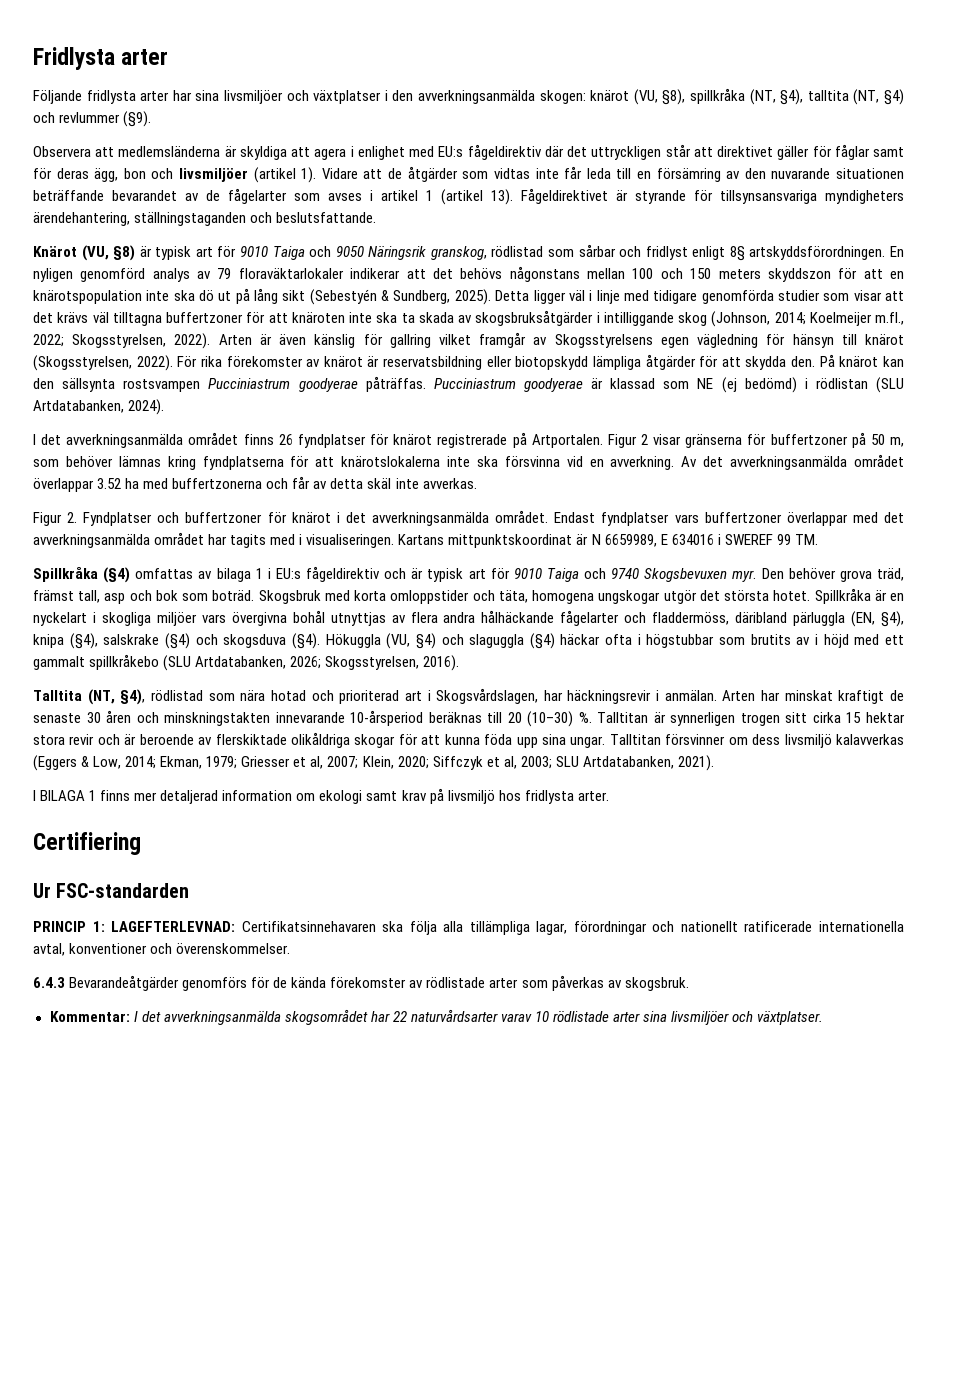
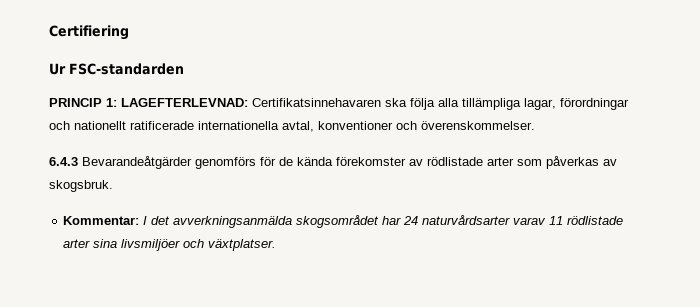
- Fridlysta arter
- Följande fridlysta arter har sina livsmiljöer och växtplatser i den avverkningsanmälda skogen: knärot (VU, §8), spillkråka (NT, §4), talltita (NT, §4) och revlummer (§9).
- Observera att medlemsländerna är skyldiga att agera i enlighet med EU:s fågeldirektiv där det uttryckligen står att direktivet gäller för fåglar samt för deras ägg, bon och livsmiljöer (artikel 1). Vidare att de åtgärder som vidtas inte får leda till en försämring av den nuvarande situationen beträffande bevarandet av de fågelarter som avses i artikel 1 (artikel 13). Fågeldirektivet är styrande för tillsynsansvariga myndigheters ärendehantering, ställningstaganden och beslutsfattande.
- Knärot (VU, §8) är typisk art för 9010 Taiga och 9050 Näringsrik granskog, rödlistad som sårbar och fridlyst enligt 8§ artskyddsförordningen. En nyligen genomförd analys av 79 floraväktarlokaler indikerar att det behövs någonstans mellan 100 och 150 meters skyddszon för att en knärotspopulation inte ska dö ut på lång sikt (Sebestyén & Sundberg, 2025). Detta ligger väl i linje med tidigare genomförda studier som visar att det krävs väl tilltagna buffertzoner för att knäroten inte ska ta skada av skogsbruksåtgärder i intilliggande skog (Johnson, 2014; Koelmeijer m.fl., 2022; Skogsstyrelsen, 2022). Arten är även känslig för gallring vilket framgår av Skogsstyrelsens egen vägledning för hänsyn till knärot (Skogsstyrelsen, 2022). För rika förekomster av knärot är reservatsbildning eller biotopskydd lämpliga åtgärder för att skydda den. På knärot kan den sällsynta rostsvampen Pucciniastrum goodyerae påträffas. Pucciniastrum goodyerae är klassad som NE (ej bedömd) i rödlistan (SLU Artdatabanken, 2024).
- I det avverkningsanmälda området finns 26 fyndplatser för knärot registrerade på Artportalen. Figur 2 visar gränserna för buffertzoner på 50 m, som behöver lämnas kring fyndplatserna för att knärotslokalerna inte ska försvinna vid en avverkning. Av det avverkningsanmälda området överlappar 3.52 ha med buffertzonerna och får av detta skäl inte avverkas.
- Figur 2. Fyndplatser och buffertzoner för knärot i det avverkningsanmälda området. Endast fyndplatser vars buffertzoner överlappar med det avverkningsanmälda området har tagits med i visualiseringen. Kartans mittpunktskoordinat är N 6659989, E 634016 i SWEREF 99 TM.
- Spillkråka (§4) omfattas av bilaga 1 i EU:s fågeldirektiv och är typisk art för 9010 Taiga och 9740 Skogsbevuxen myr. Den behöver grova träd, främst tall, asp och bok som boträd. Skogsbruk med korta omloppstider och täta, homogena ungskogar utgör det största hotet. Spillkråka är en nyckelart i skogliga miljöer vars övergivna bohål utnyttjas av flera andra hålhäckande fågelarter och fladdermöss, däribland pärluggla (EN, §4), knipa (§4), salskrake (§4) och skogsduva (§4). Hökuggla (VU, §4) och slaguggla (§4) häckar ofta i högstubbar som brutits av i höjd med ett gammalt spillkråkebo (SLU Artdatabanken, 2026; Skogsstyrelsen, 2016).
- Talltita (NT, §4), rödlistad som nära hotad och prioriterad art i Skogsvårdslagen, har häckningsrevir i anmälan. Arten har minskat kraftigt de senaste 30 åren och minskningstakten innevarande 10-årsperiod beräknas till 20 (10–30) %. Talltitan är synnerligen trogen sitt cirka 15 hektar stora revir och är beroende av flerskiktade olikåldriga skogar för att kunna föda upp sina ungar. Talltitan försvinner om dess livsmiljö kalavverkas (Eggers & Low, 2014; Ekman, 1979; Griesser et al, 2007; Klein, 2020; Siffczyk et al, 2003; SLU Artdatabanken, 2021).
- I BILAGA 1 finns mer detaljerad information om ekologi samt krav på livsmiljö hos fridlysta arter.
- Kommentar: I det avverkningsanmälda skogsområdet har 22 naturvårdsarter varav 10 rödlistade arter sina livsmiljöer och växtplatser.
+ Kommentar: I det avverkningsanmälda skogsområdet har 24 naturvårdsarter varav 11 rödlistade arter sina livsmiljöer och växtplatser.

